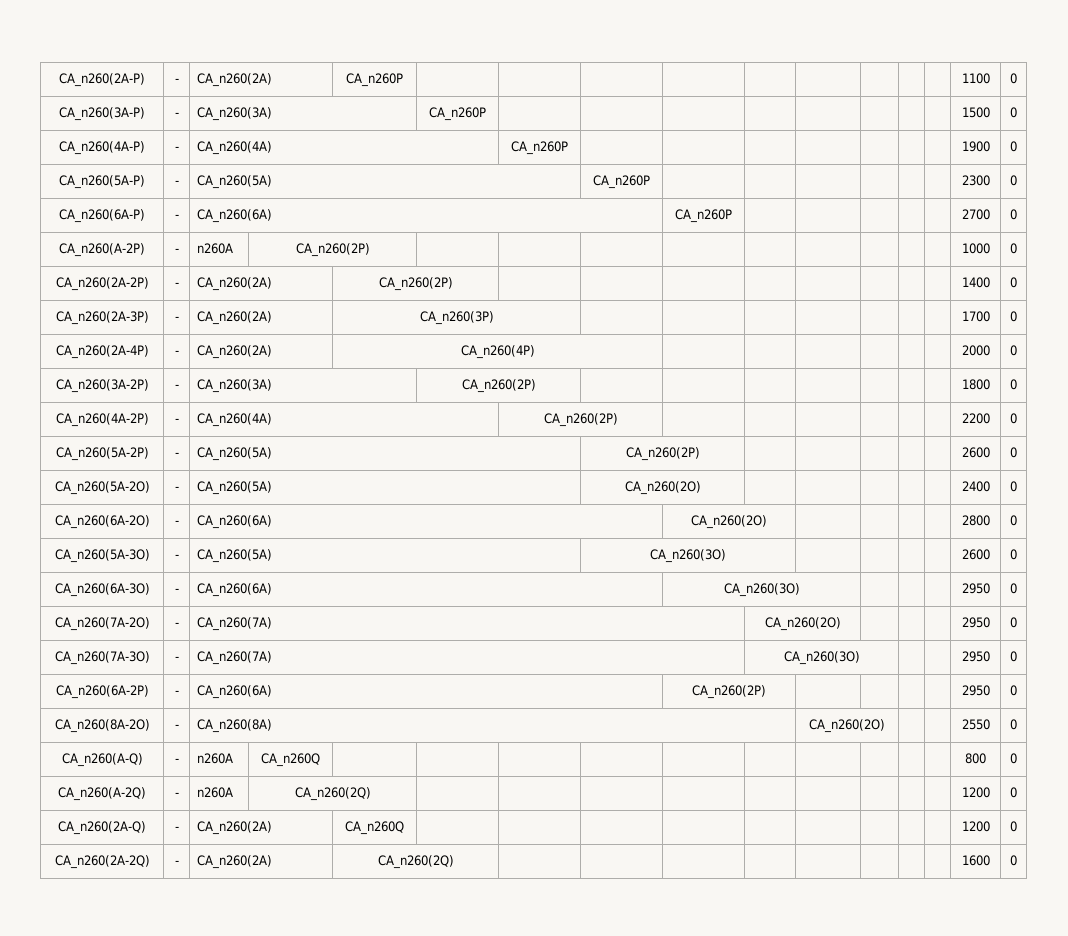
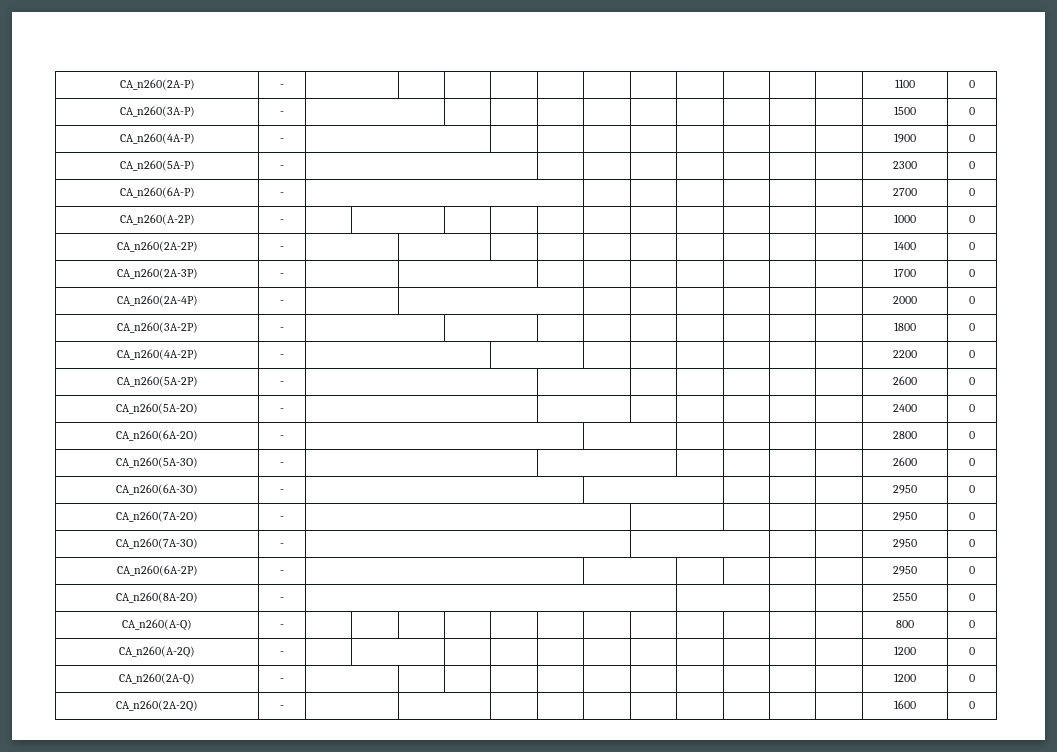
- CA_n260(2A-P) | - | CA_n260(2A) | CA_n260P | | | | | | | | | | 1100 | 0
+ CA_n260(2A-P) | - | | | | | | | | | | | | 1100 | 0
- CA_n260(3A-P) | - | CA_n260(3A) | CA_n260P | | | | | | | | | 1500 | 0
+ CA_n260(3A-P) | - | | | | | | | | | | | 1500 | 0
- CA_n260(4A-P) | - | CA_n260(4A) | CA_n260P | | | | | | | | 1900 | 0
+ CA_n260(4A-P) | - | | | | | | | | | | 1900 | 0
- CA_n260(5A-P) | - | CA_n260(5A) | CA_n260P | | | | | | | 2300 | 0
+ CA_n260(5A-P) | - | | | | | | | | | 2300 | 0
- CA_n260(6A-P) | - | CA_n260(6A) | CA_n260P | | | | | | 2700 | 0
+ CA_n260(6A-P) | - | | | | | | | | 2700 | 0
- CA_n260(A-2P) | - | n260A | CA_n260(2P) | | | | | | | | | | 1000 | 0
+ CA_n260(A-2P) | - | | | | | | | | | | | | 1000 | 0
- CA_n260(2A-2P) | - | CA_n260(2A) | CA_n260(2P) | | | | | | | | | 1400 | 0
+ CA_n260(2A-2P) | - | | | | | | | | | | | 1400 | 0
- CA_n260(2A-3P) | - | CA_n260(2A) | CA_n260(3P) | | | | | | | | 1700 | 0
+ CA_n260(2A-3P) | - | | | | | | | | | | 1700 | 0
- CA_n260(2A-4P) | - | CA_n260(2A) | CA_n260(4P) | | | | | | | 2000 | 0
+ CA_n260(2A-4P) | - | | | | | | | | | 2000 | 0
- CA_n260(3A-2P) | - | CA_n260(3A) | CA_n260(2P) | | | | | | | | 1800 | 0
+ CA_n260(3A-2P) | - | | | | | | | | | | 1800 | 0
- CA_n260(4A-2P) | - | CA_n260(4A) | CA_n260(2P) | | | | | | | 2200 | 0
+ CA_n260(4A-2P) | - | | | | | | | | | 2200 | 0
- CA_n260(5A-2P) | - | CA_n260(5A) | CA_n260(2P) | | | | | | 2600 | 0
+ CA_n260(5A-2P) | - | | | | | | | | 2600 | 0
- CA_n260(5A-2O) | - | CA_n260(5A) | CA_n260(2O) | | | | | | 2400 | 0
+ CA_n260(5A-2O) | - | | | | | | | | 2400 | 0
- CA_n260(6A-2O) | - | CA_n260(6A) | CA_n260(2O) | | | | | 2800 | 0
+ CA_n260(6A-2O) | - | | | | | | | 2800 | 0
- CA_n260(5A-3O) | - | CA_n260(5A) | CA_n260(3O) | | | | | 2600 | 0
+ CA_n260(5A-3O) | - | | | | | | | 2600 | 0
- CA_n260(6A-3O) | - | CA_n260(6A) | CA_n260(3O) | | | | 2950 | 0
+ CA_n260(6A-3O) | - | | | | | | 2950 | 0
- CA_n260(7A-2O) | - | CA_n260(7A) | CA_n260(2O) | | | | 2950 | 0
+ CA_n260(7A-2O) | - | | | | | | 2950 | 0
- CA_n260(7A-3O) | - | CA_n260(7A) | CA_n260(3O) | | | 2950 | 0
+ CA_n260(7A-3O) | - | | | | | 2950 | 0
- CA_n260(6A-2P) | - | CA_n260(6A) | CA_n260(2P) | | | | | 2950 | 0
+ CA_n260(6A-2P) | - | | | | | | | 2950 | 0
- CA_n260(8A-2O) | - | CA_n260(8A) | CA_n260(2O) | | | 2550 | 0
+ CA_n260(8A-2O) | - | | | | | 2550 | 0
- CA_n260(A-Q) | - | n260A | CA_n260Q | | | | | | | | | | | 800 | 0
+ CA_n260(A-Q) | - | | | | | | | | | | | | | 800 | 0
- CA_n260(A-2Q) | - | n260A | CA_n260(2Q) | | | | | | | | | | 1200 | 0
+ CA_n260(A-2Q) | - | | | | | | | | | | | | 1200 | 0
- CA_n260(2A-Q) | - | CA_n260(2A) | CA_n260Q | | | | | | | | | | 1200 | 0
+ CA_n260(2A-Q) | - | | | | | | | | | | | | 1200 | 0
- CA_n260(2A-2Q) | - | CA_n260(2A) | CA_n260(2Q) | | | | | | | | | 1600 | 0
+ CA_n260(2A-2Q) | - | | | | | | | | | | | 1600 | 0

